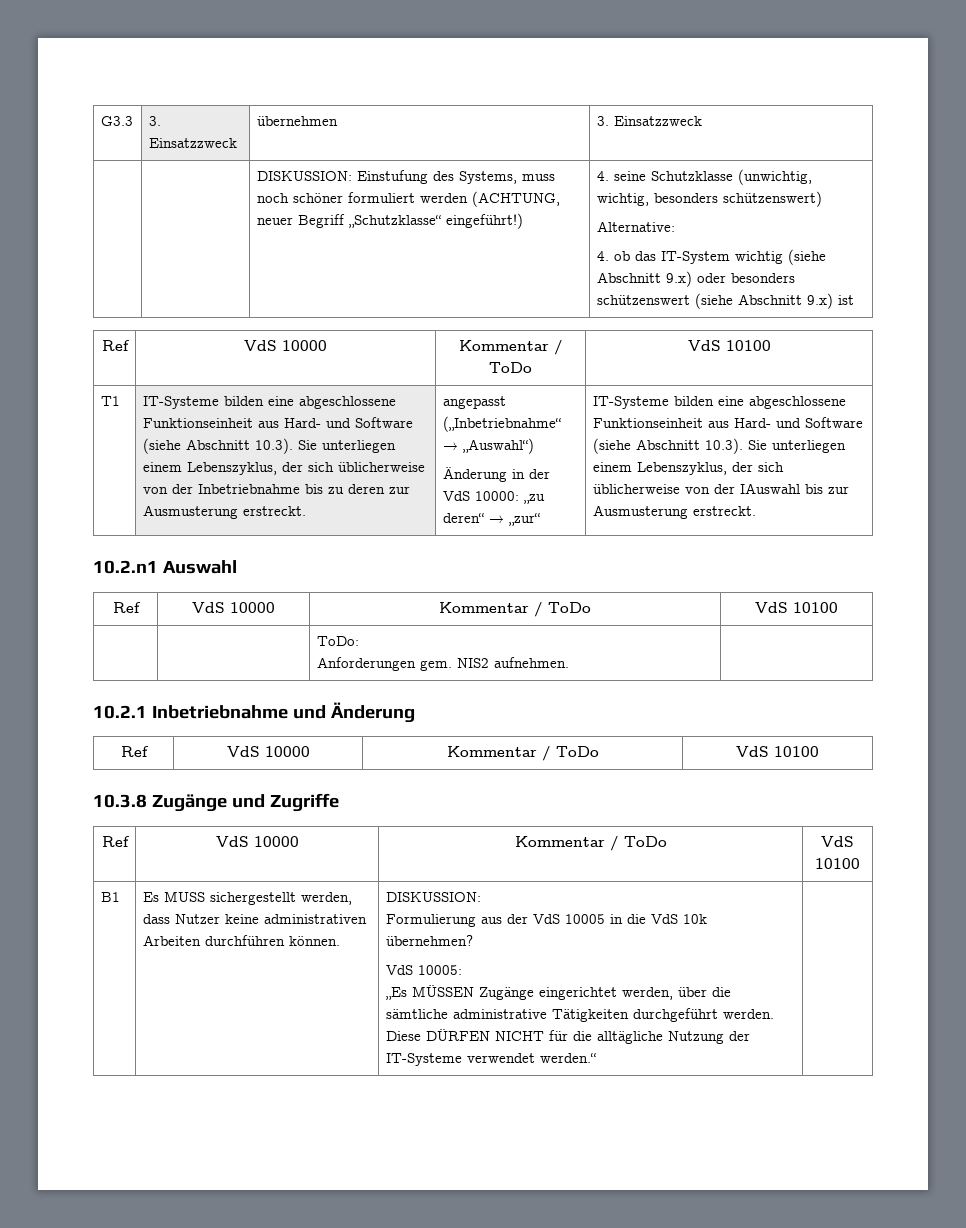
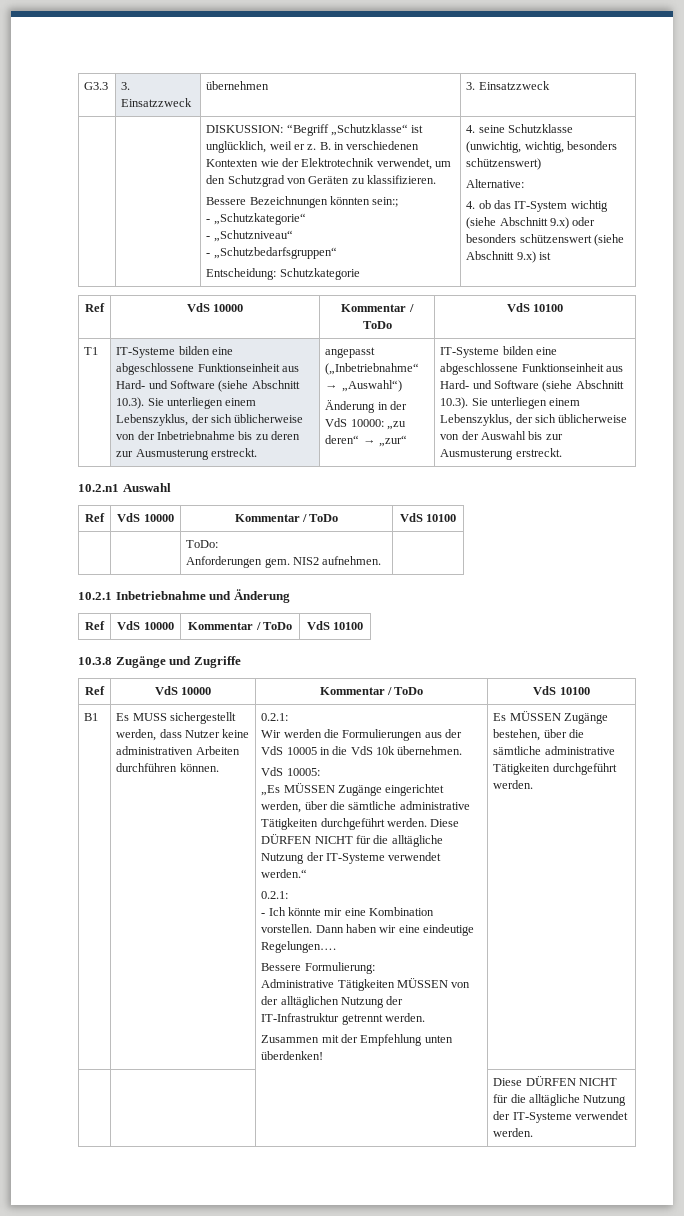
- DISKUSSION: Einstufung des Systems, muss noch schöner formuliert werden (ACHTUNG, neuer Begriff „Schutzklasse“ eingeführt!)
+ DISKUSSION: “Begriff „Schutzklasse“ ist unglücklich, weil er z. B. in verschiedenen Kontexten wie der Elektrotechnik verwendet, um den Schutzgrad von Geräten zu klassifizieren.
+ Bessere Bezeichnungen könnten sein:;
+ - „Schutzkategorie“
+ - „Schutzniveau“
+ - „Schutzbedarfsgruppen“
+ Entscheidung: Schutzkategorie
- IT-Systeme bilden eine abgeschlossene Funktionseinheit aus Hard- und Software (siehe Abschnitt 10.3). Sie unterliegen einem Lebenszyklus, der sich üblicherweise von der IAuswahl bis zur Ausmusterung erstreckt.
+ IT-Systeme bilden eine abgeschlossene Funktionseinheit aus Hard- und Software (siehe Abschnitt 10.3). Sie unterliegen einem Lebenszyklus, der sich üblicherweise von der Auswahl bis zur Ausmusterung erstreckt.
- Es MUSS sichergestellt werden, dass Nutzer keine administrativen Arbeiten durchführen können. | DISKUSSION:
- Formulierung aus der VdS 10005 in die VdS 10k übernehmen?
+ Es MUSS sichergestellt werden, dass Nutzer keine administrativen Arbeiten durchführen können. | 0.2.1:
+ Wir werden die Formulierungen aus der VdS 10005 in die VdS 10k übernehmen.
  Diese DÜRFEN NICHT für die alltägliche Nutzung der IT-Systeme verwendet werden.“
+ 0.2.1:
+ - Ich könnte mir eine Kombination vorstellen. Dann haben wir eine eindeutige Regelungen….
+ Bessere Formulierung:
+ Administrative Tätigkeiten MÜSSEN von der alltäglichen Nutzung der IT-Infrastruktur getrennt werden.
+ Zusammen mit der Empfehlung unten überdenken! | Es MÜSSEN Zugänge bestehen, über die sämtliche administrative Tätigkeiten durchgeführt werden.
+ | | | Diese DÜRFEN NICHT für die alltägliche Nutzung der IT-Systeme verwendet werden.

